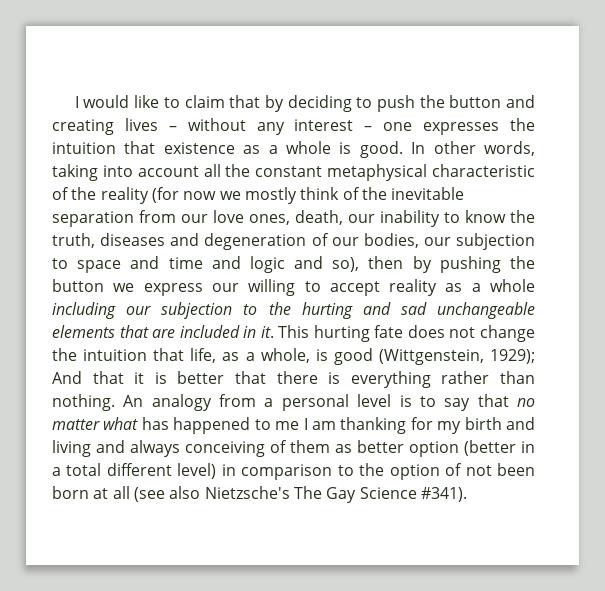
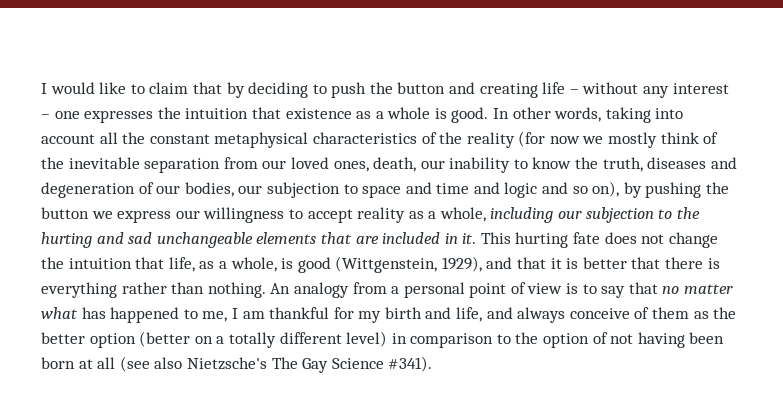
- I would like to claim that by deciding to push the button and creating lives – without any interest – one expresses the intuition that existence as a whole is good.
+ I would like to claim that by deciding to push the button and creating life – without any interest – one expresses the intuition that existence as a whole is good.
- In other words, taking into account all the constant metaphysical characteristic of the reality (for now we mostly think of the inevitable separation from our love ones, death, our inability to know the truth, diseases and degeneration of our bodies, our subjection to space and time and logic and so), then by pushing the button we express our willing to accept reality as a whole including our subjection to the hurting and sad unchangeable elements that are included in it.
+ In other words, taking into account all the constant metaphysical characteristics of the reality (for now we mostly think of the inevitable separation from our loved ones, death, our inability to know the truth, diseases and degeneration of our bodies, our subjection to space and time and logic and so on), by pushing the button we express our willingness to accept reality as a whole, including our subjection to the hurting and sad unchangeable elements that are included in it.
- This hurting fate does not change the intuition that life, as a whole, is good (Wittgenstein, 1929); And that it is better that there is everything rather than nothing.
+ This hurting fate does not change the intuition that life, as a whole, is good (Wittgenstein, 1929), and that it is better that there is everything rather than nothing.
- An analogy from a personal level is to say that no matter what has happened to me I am thanking for my birth and living and always conceiving of them as better option (better in a total different level) in comparison to the option of not been born at all (see also Nietzsche's The Gay Science #341).
+ An analogy from a personal point of view is to say that no matter what has happened to me, I am thankful for my birth and life, and always conceive of them as the better option (better on a totally different level) in comparison to the option of not having been born at all (see also Nietzsche's The Gay Science #341).

